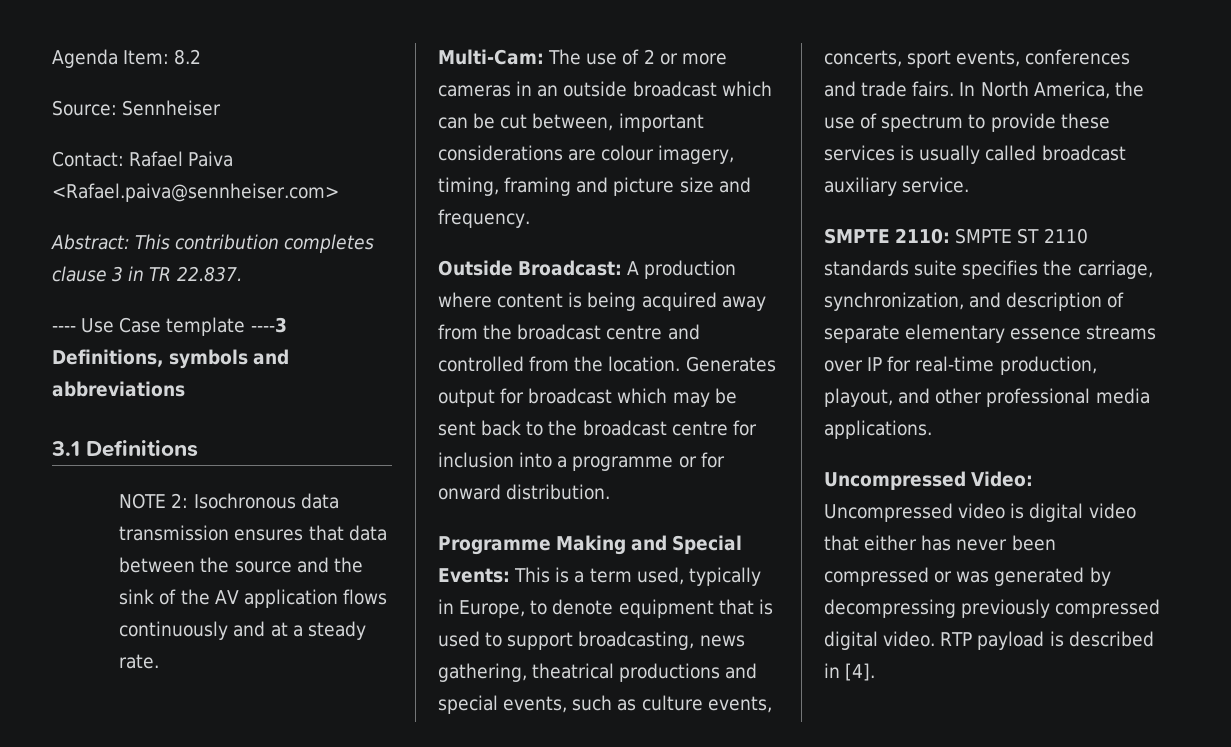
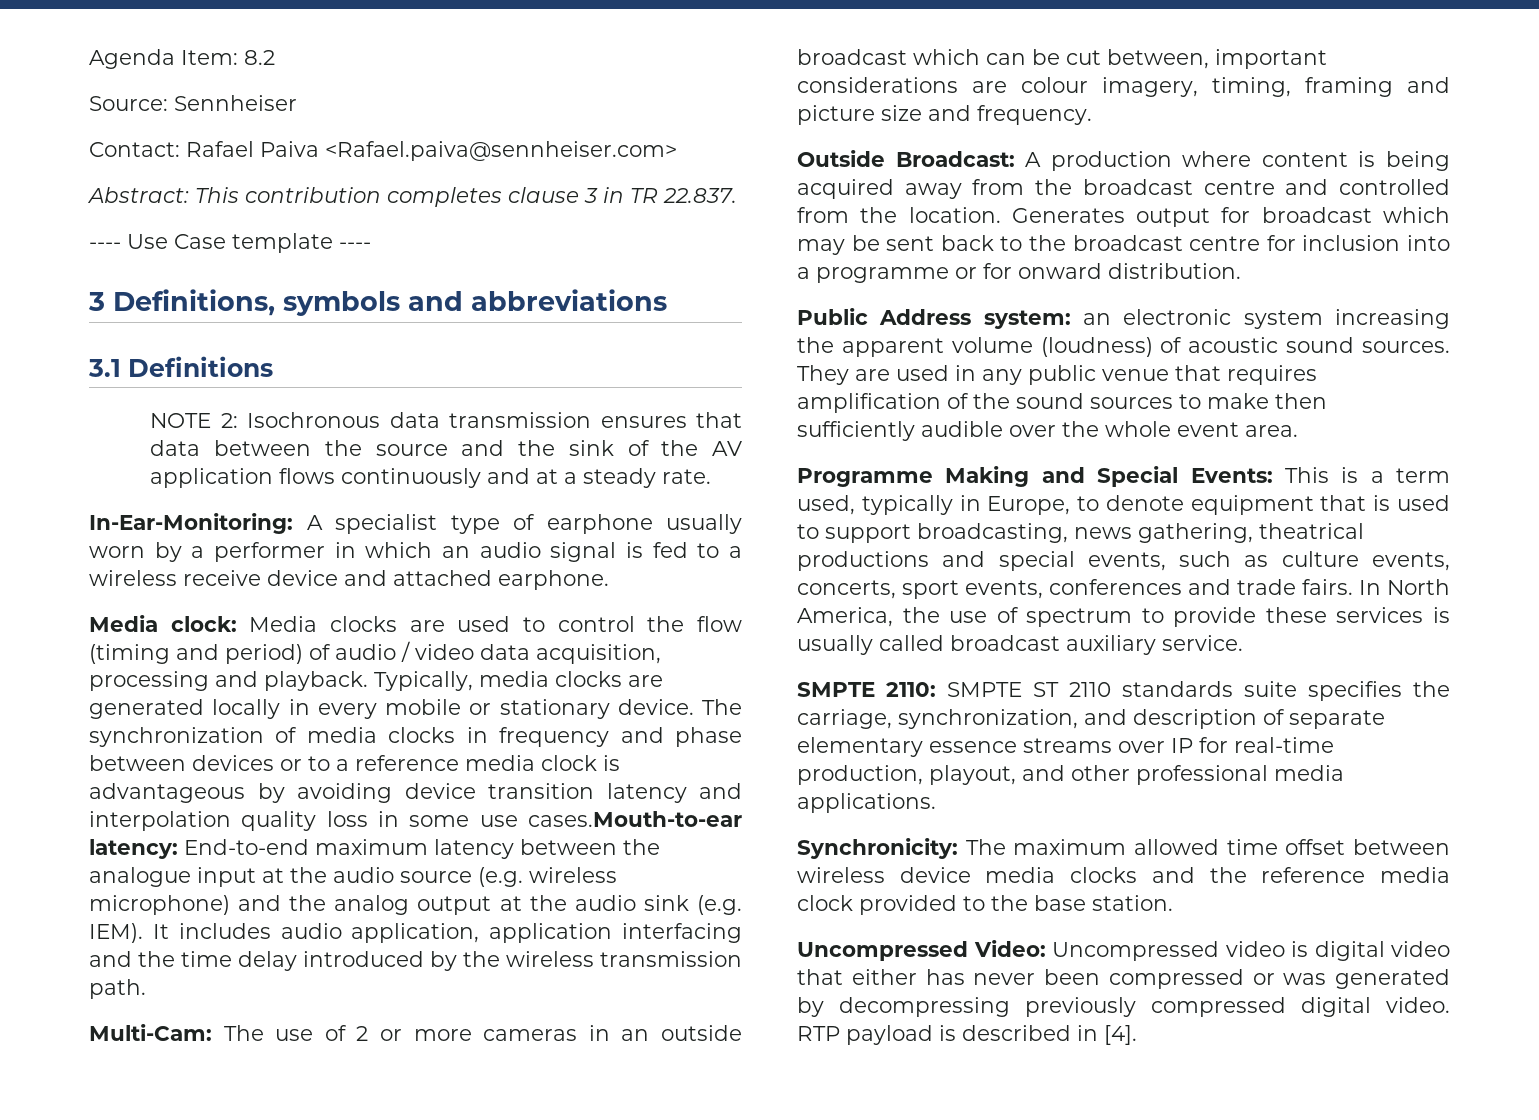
- ---- Use Case template ----3 Definitions, symbols and abbreviations
+ ---- Use Case template ----
+ 3 Definitions, symbols and abbreviations
+ In-Ear-Monitoring: A specialist type of earphone usually worn by a performer in which an audio signal is fed to a wireless receive device and attached earphone.
+ Media clock: Media clocks are used to control the flow (timing and period) of audio / video data acquisition, processing and playback. Typically, media clocks are generated locally in every mobile or stationary device. The synchronization of media clocks in frequency and phase between devices or to a reference media clock is advantageous by avoiding device transition latency and interpolation quality loss in some use cases.Mouth-to-ear latency: End-to-end maximum latency between the analogue input at the audio source (e.g. wireless microphone) and the analog output at the audio sink (e.g. IEM). It includes audio application, application interfacing and the time delay introduced by the wireless transmission path.
+ Public Address system: an electronic system increasing the apparent volume (loudness) of acoustic sound sources. They are used in any public venue that requires amplification of the sound sources to make then sufficiently audible over the whole event area.
+ Synchronicity: The maximum allowed time offset between wireless device media clocks and the reference media clock provided to the base station.

